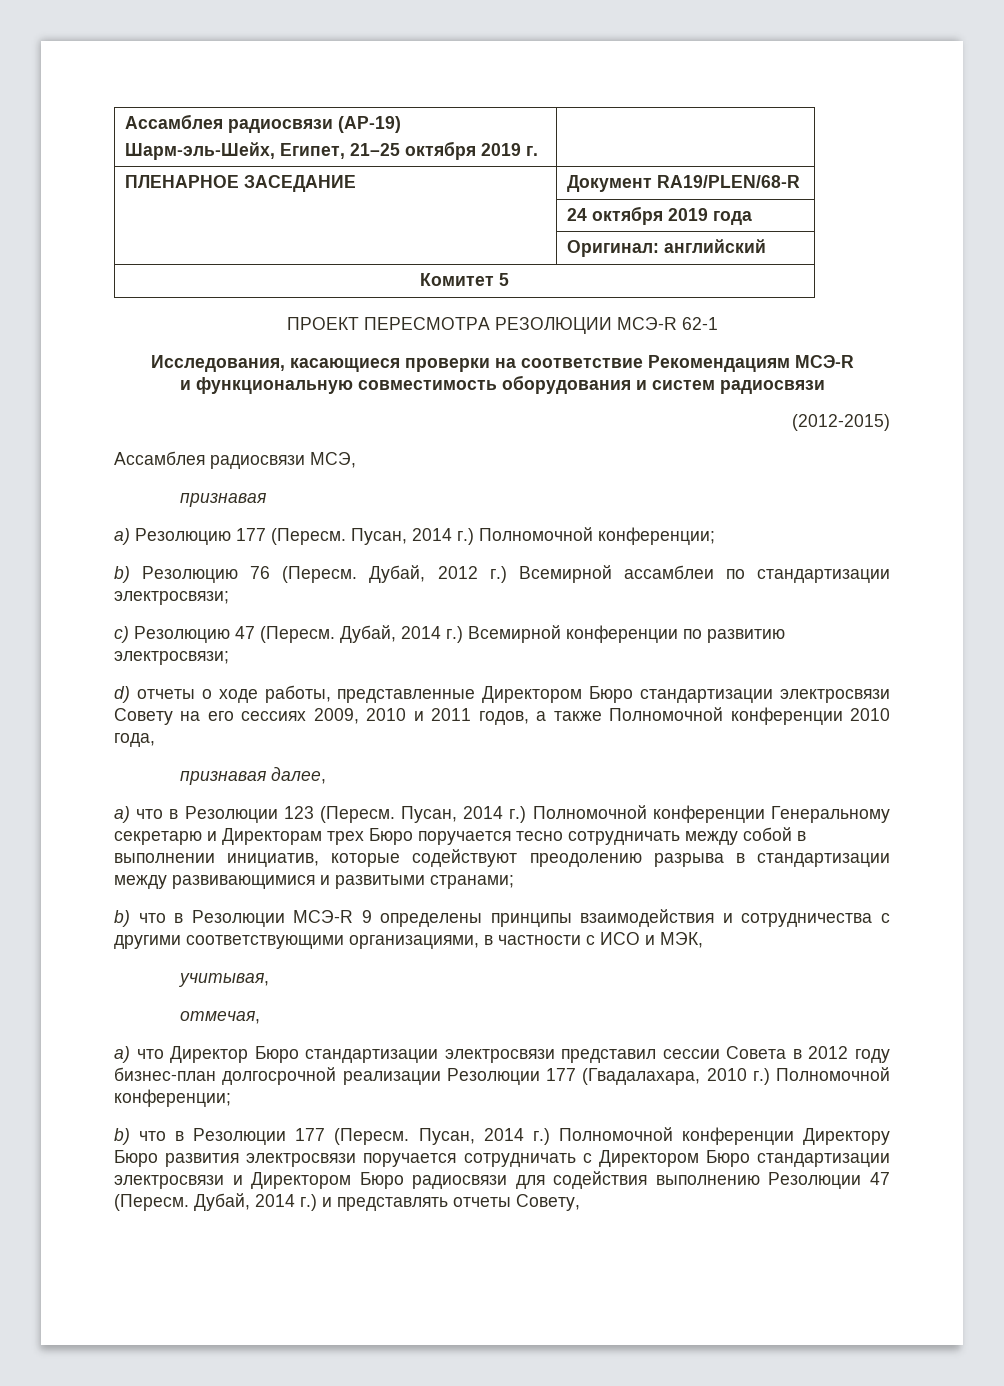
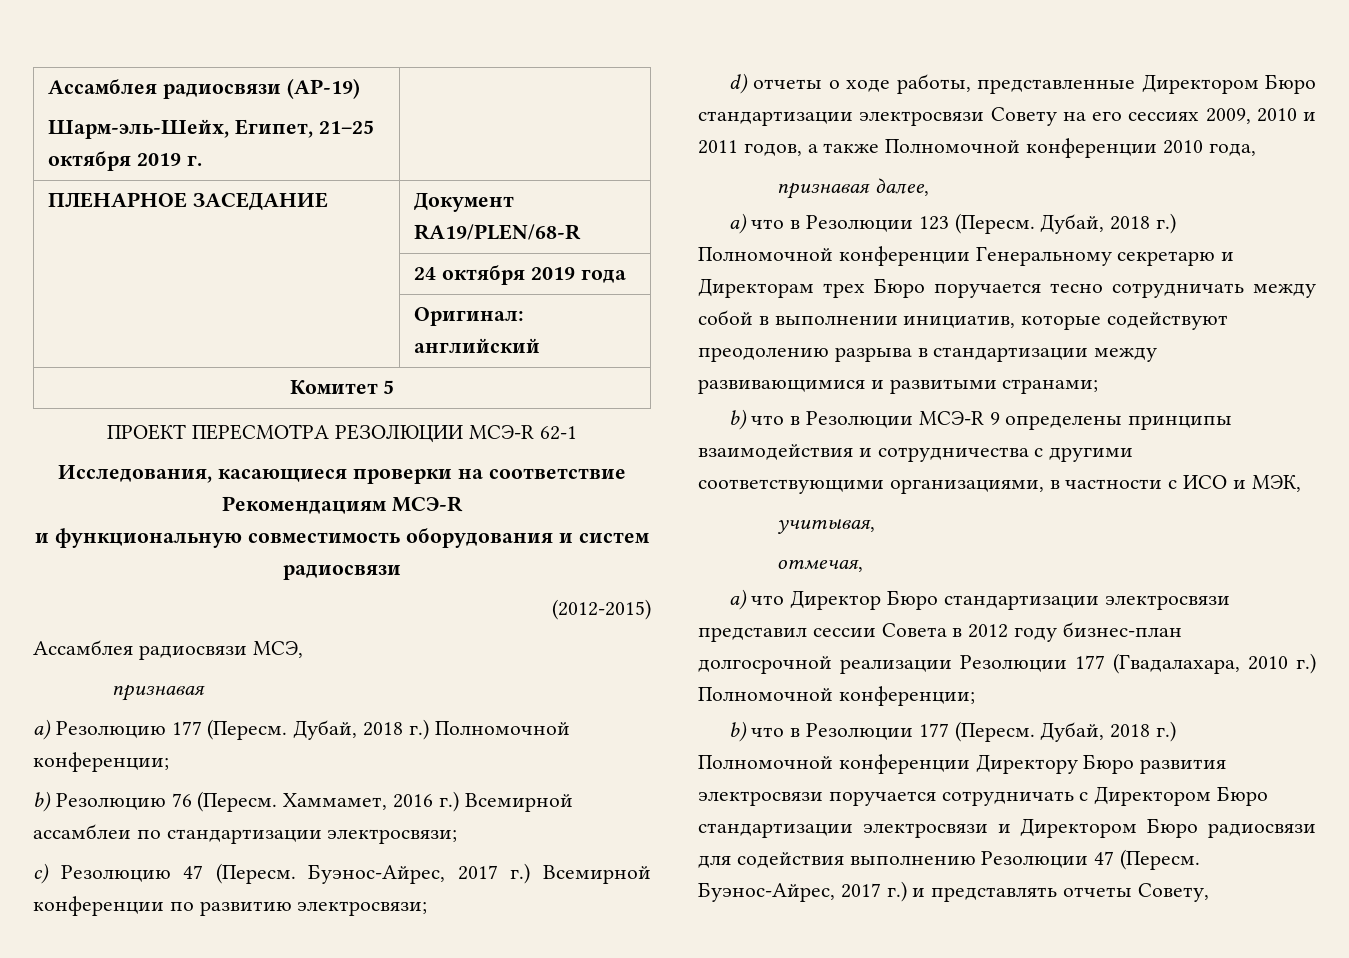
- Пусан, 2014 г.) Полномочной конференции;
+ Дубай, 2018 г.) Полномочной конференции;
- Дубай, 2012 г.) Всемирной ассамблеи по стандартизации электросвязи;
+ Хаммамет, 2016 г.) Всемирной ассамблеи по стандартизации электросвязи;
- Дубай, 2014 г.) Всемирной конференции по развитию электросвязи;
+ Буэнос-Айрес, 2017 г.) Всемирной конференции по развитию электросвязи;
- Пусан, 2014 г.) Полномочной конференции Генеральному секретарю и Директорам трех Бюро поручается тесно сотрудничать между собой в выполнении инициатив, которые содействуют преодолению разрыва в стандартизации между развивающимися и развитыми странами;
+ Дубай, 2018 г.) Полномочной конференции Генеральному секретарю и Директорам трех Бюро поручается тесно сотрудничать между собой в выполнении инициатив, которые содействуют преодолению разрыва в стандартизации между развивающимися и развитыми странами;
- Пусан, 2014 г.) Полномочной конференции Директору Бюро развития электросвязи поручается сотрудничать с Директором Бюро стандартизации электросвязи и Директором Бюро радиосвязи для содействия выполнению Резолюции 47 (Пересм.
+ Дубай, 2018 г.) Полномочной конференции Директору Бюро развития электросвязи поручается сотрудничать с Директором Бюро стандартизации электросвязи и Директором Бюро радиосвязи для содействия выполнению Резолюции 47 (Пересм.
- Дубай, 2014 г.) и представлять отчеты Совету,
+ Буэнос-Айрес, 2017 г.) и представлять отчеты Совету,

